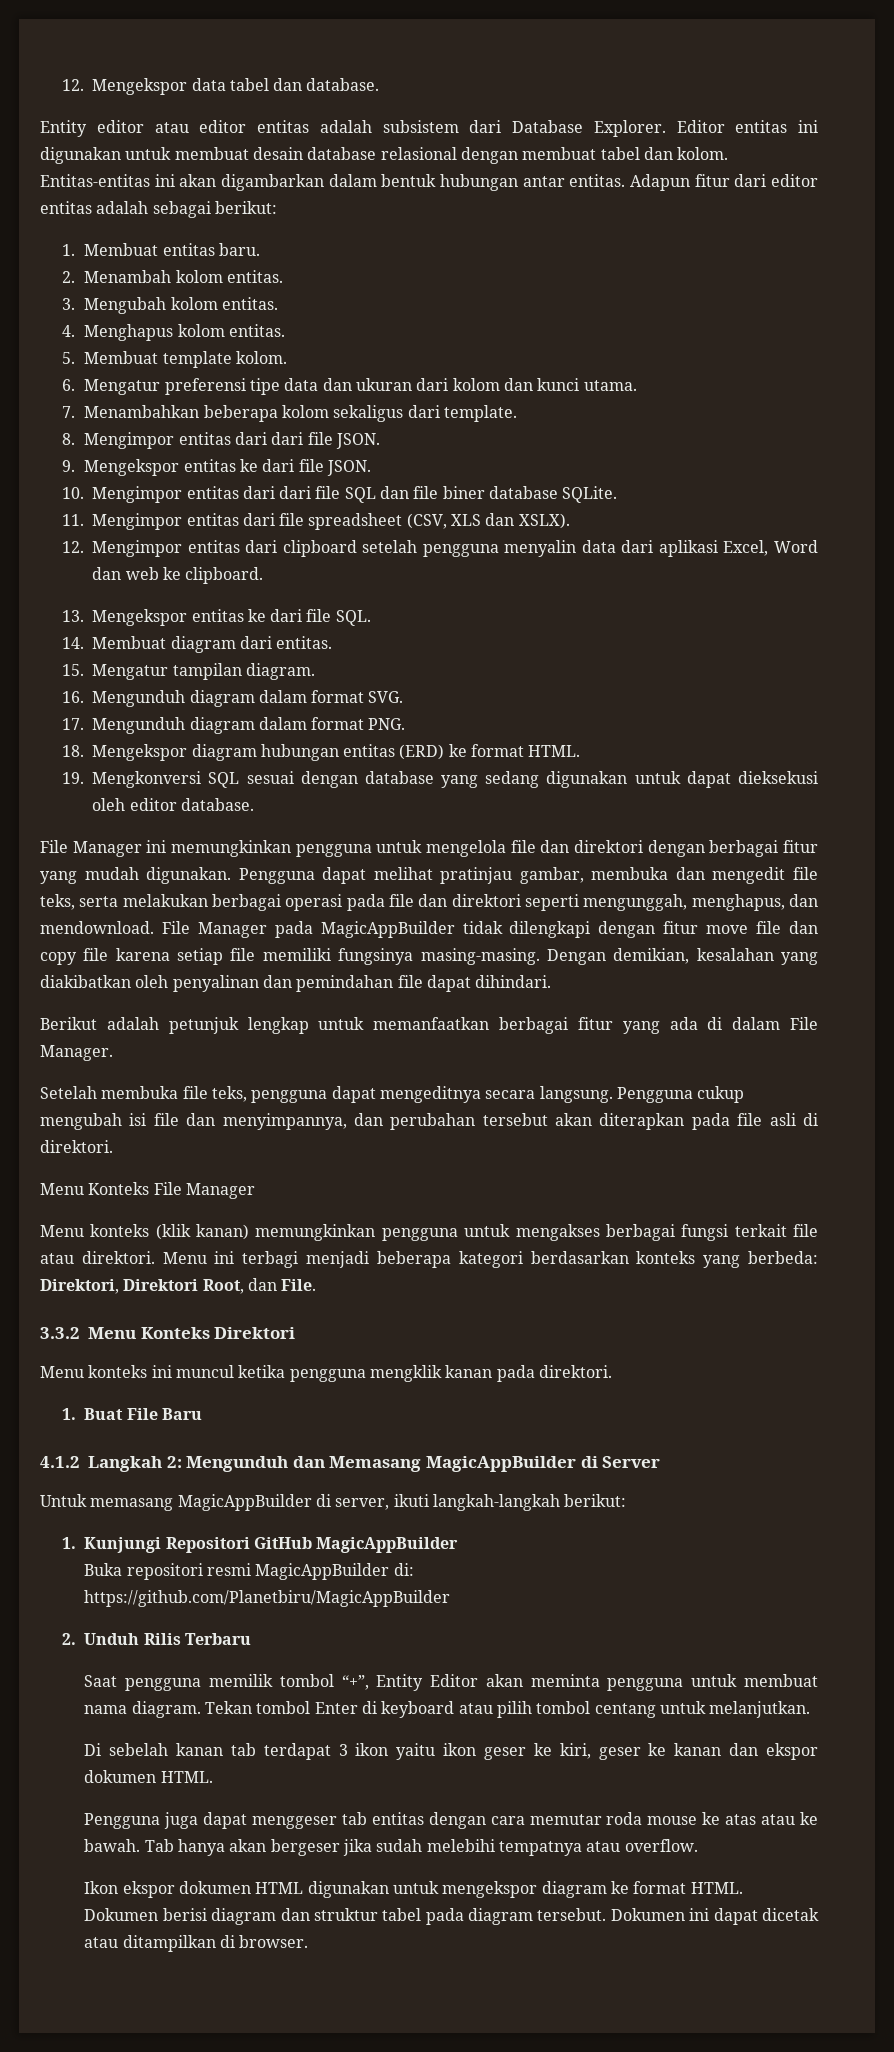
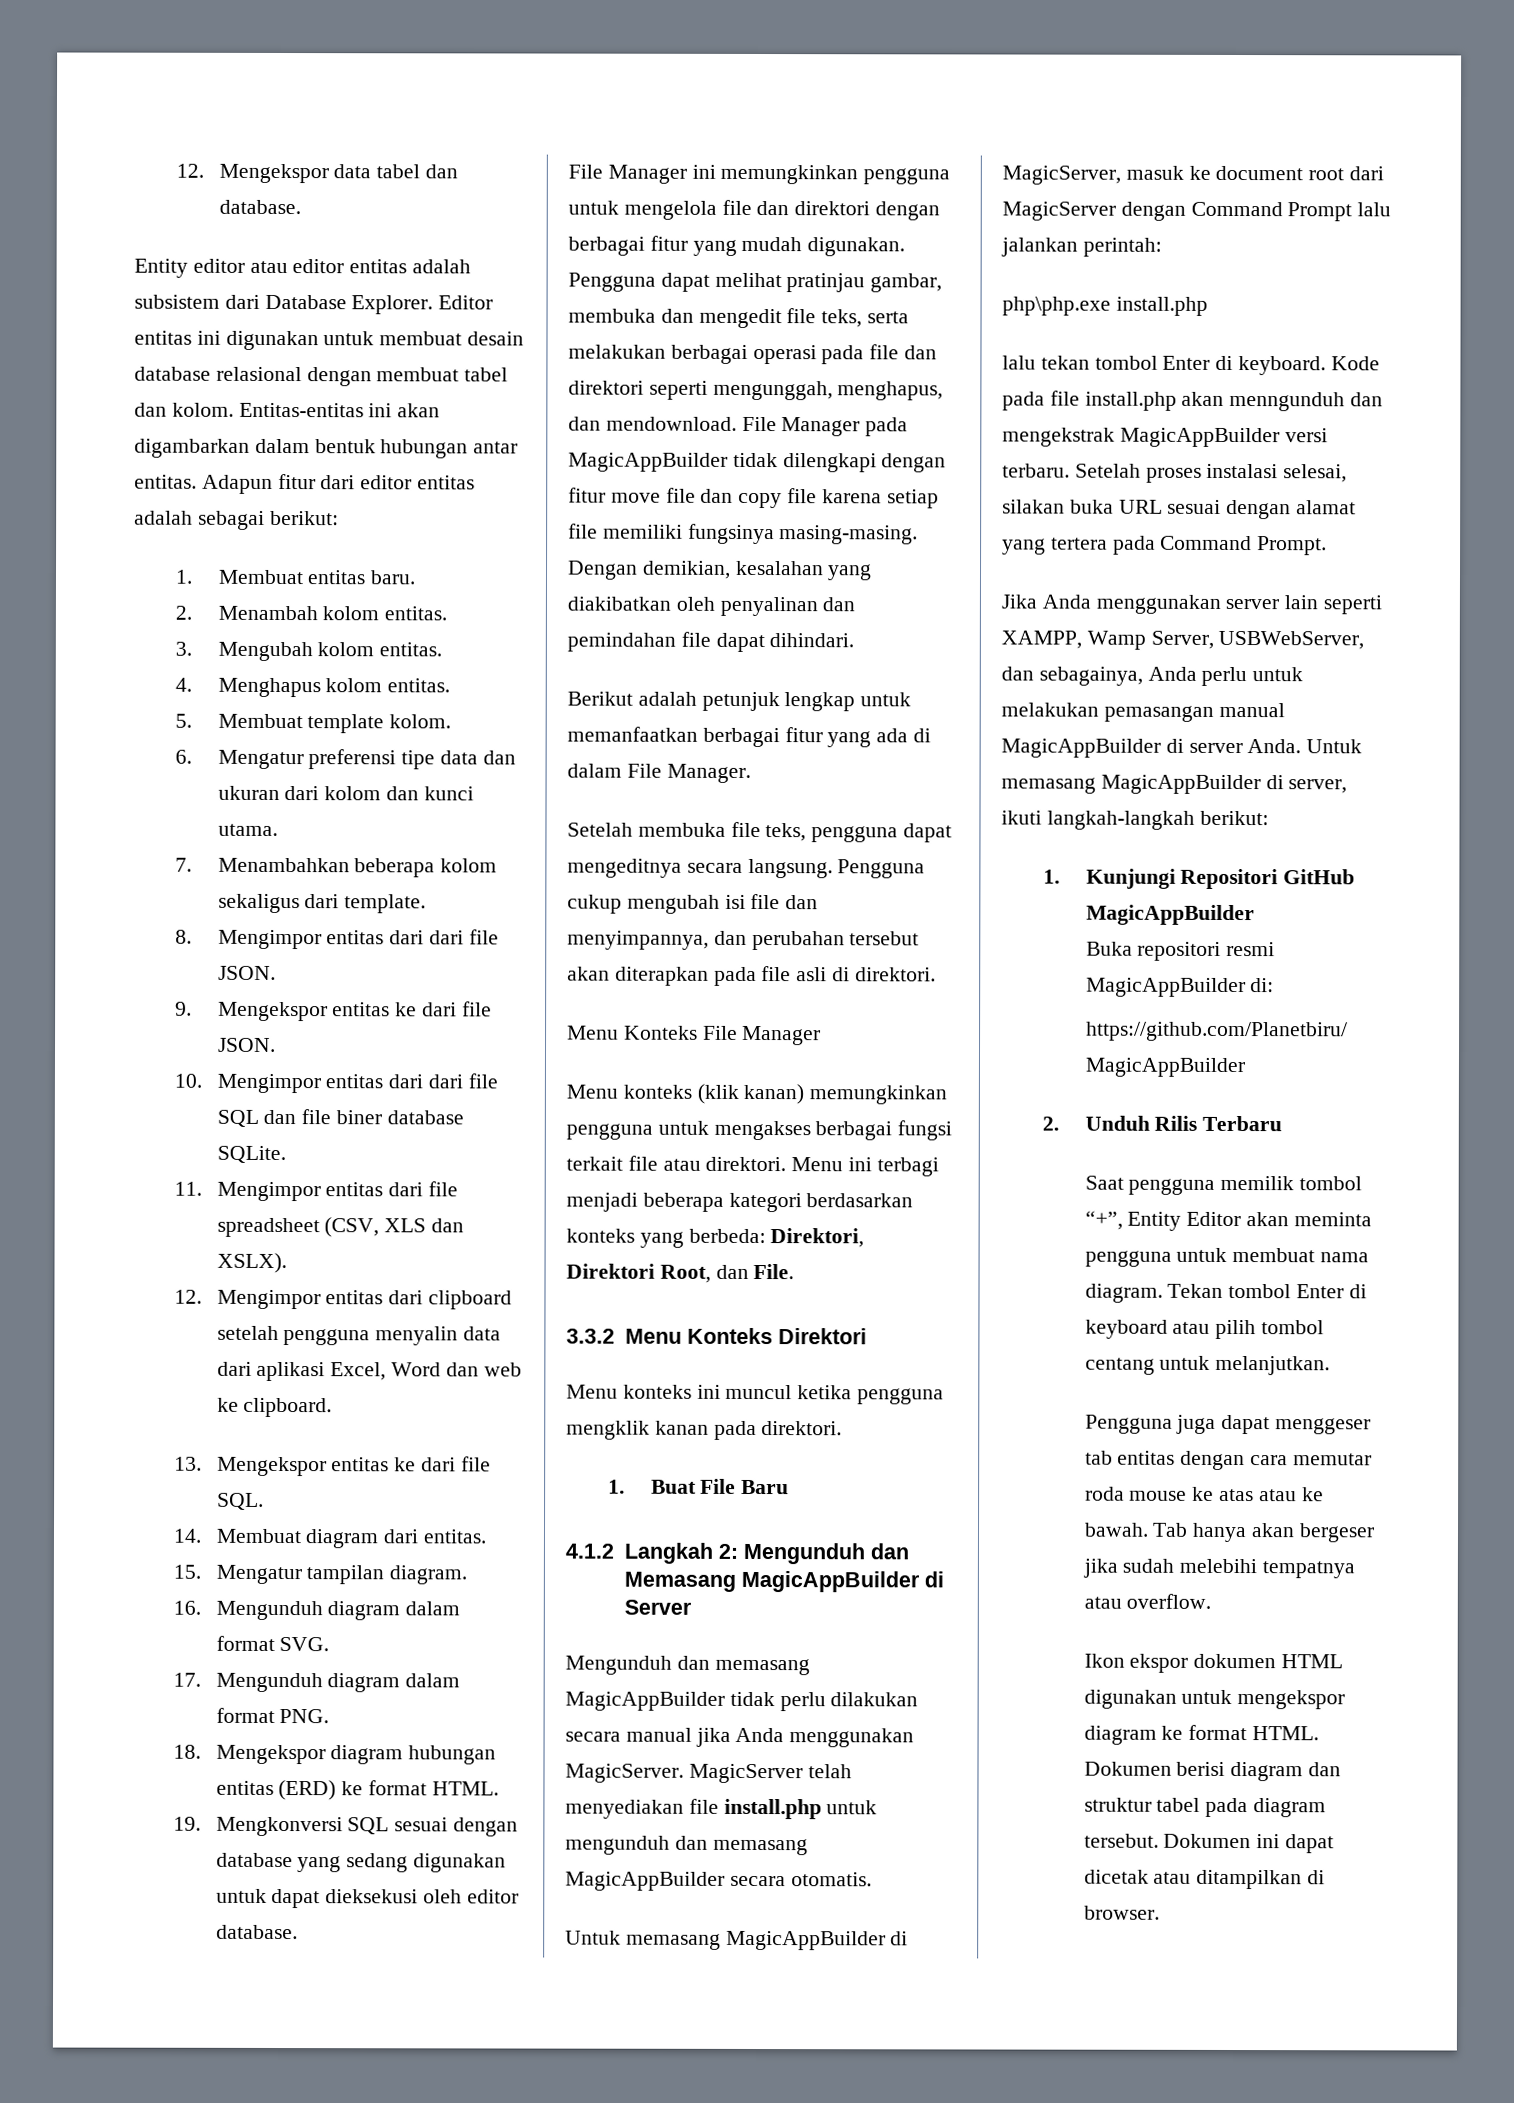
+ Mengunduh dan memasang MagicAppBuilder tidak perlu dilakukan secara manual jika Anda menggunakan MagicServer. MagicServer telah menyediakan file install.php untuk mengunduh dan memasang MagicAppBuilder secara otomatis.
+ Untuk memasang MagicAppBuilder di MagicServer, masuk ke document root dari MagicServer dengan Command Prompt lalu jalankan perintah:
+ php\php.exe install.php
+ lalu tekan tombol Enter di keyboard. Kode pada file install.php akan menngunduh dan mengekstrak MagicAppBuilder versi terbaru. Setelah proses instalasi selesai, silakan buka URL sesuai dengan alamat yang tertera pada Command Prompt.
+ Jika Anda menggunakan server lain seperti XAMPP, Wamp Server, USBWebServer, dan sebagainya, Anda perlu untuk melakukan pemasangan manual MagicAppBuilder di server Anda.
- Di sebelah kanan tab terdapat 3 ikon yaitu ikon geser ke kiri, geser ke kanan dan ekspor dokumen HTML.

